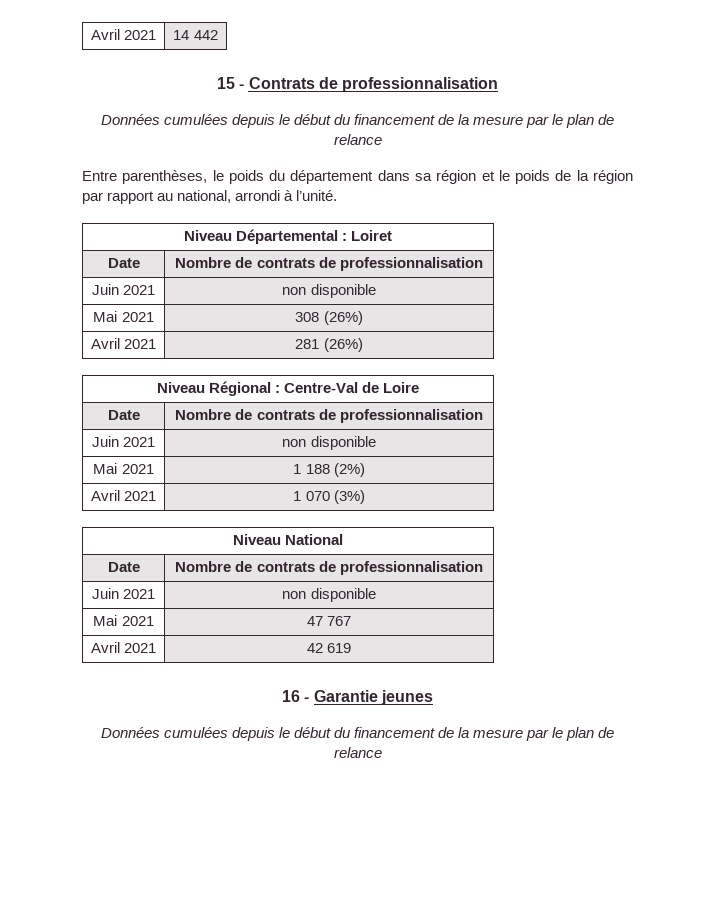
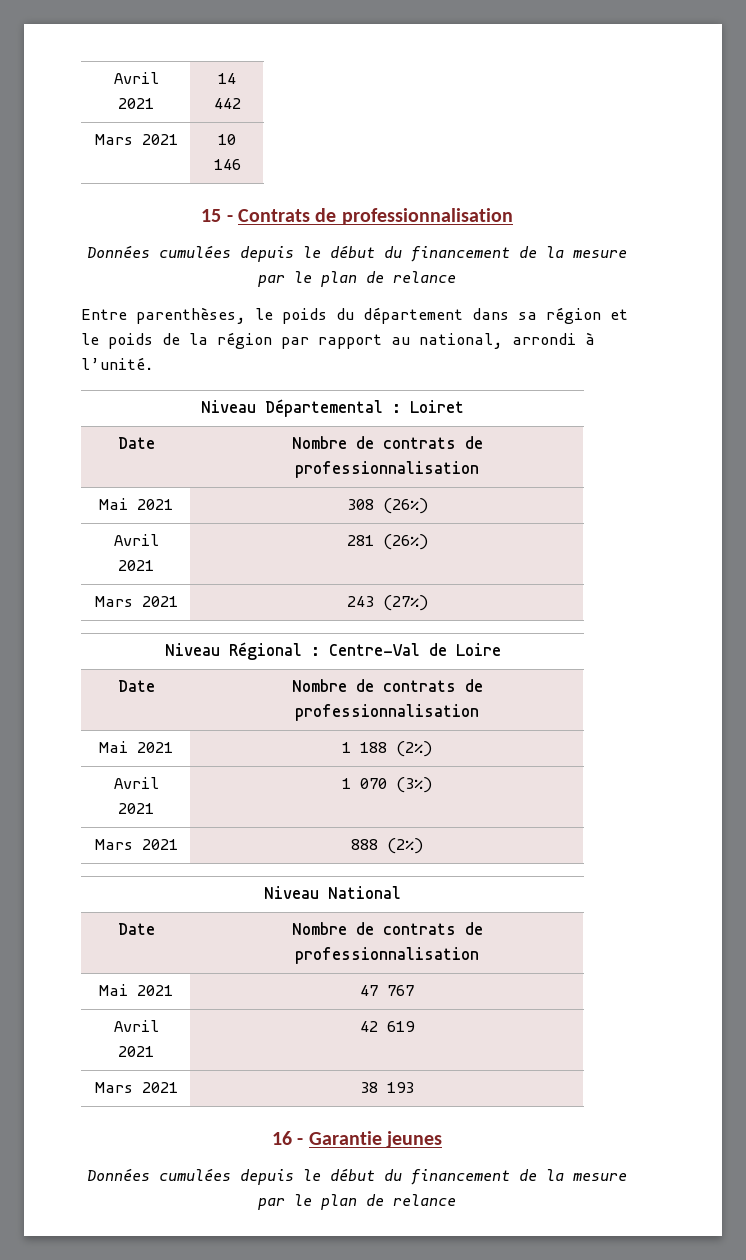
+ Mars 2021 | 10 146
  Niveau Départemental : Loiret
  Date | Nombre de contrats de professionnalisation
- Juin 2021 | non disponible
+ Mars 2021 | 243 (27%)
  Niveau Régional : Centre-Val de Loire
  Date | Nombre de contrats de professionnalisation
- Juin 2021 | non disponible
+ Mars 2021 | 888 (2%)
  Niveau National
  Date | Nombre de contrats de professionnalisation
- Juin 2021 | non disponible
+ Mars 2021 | 38 193

